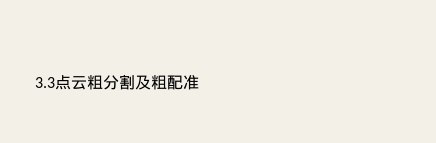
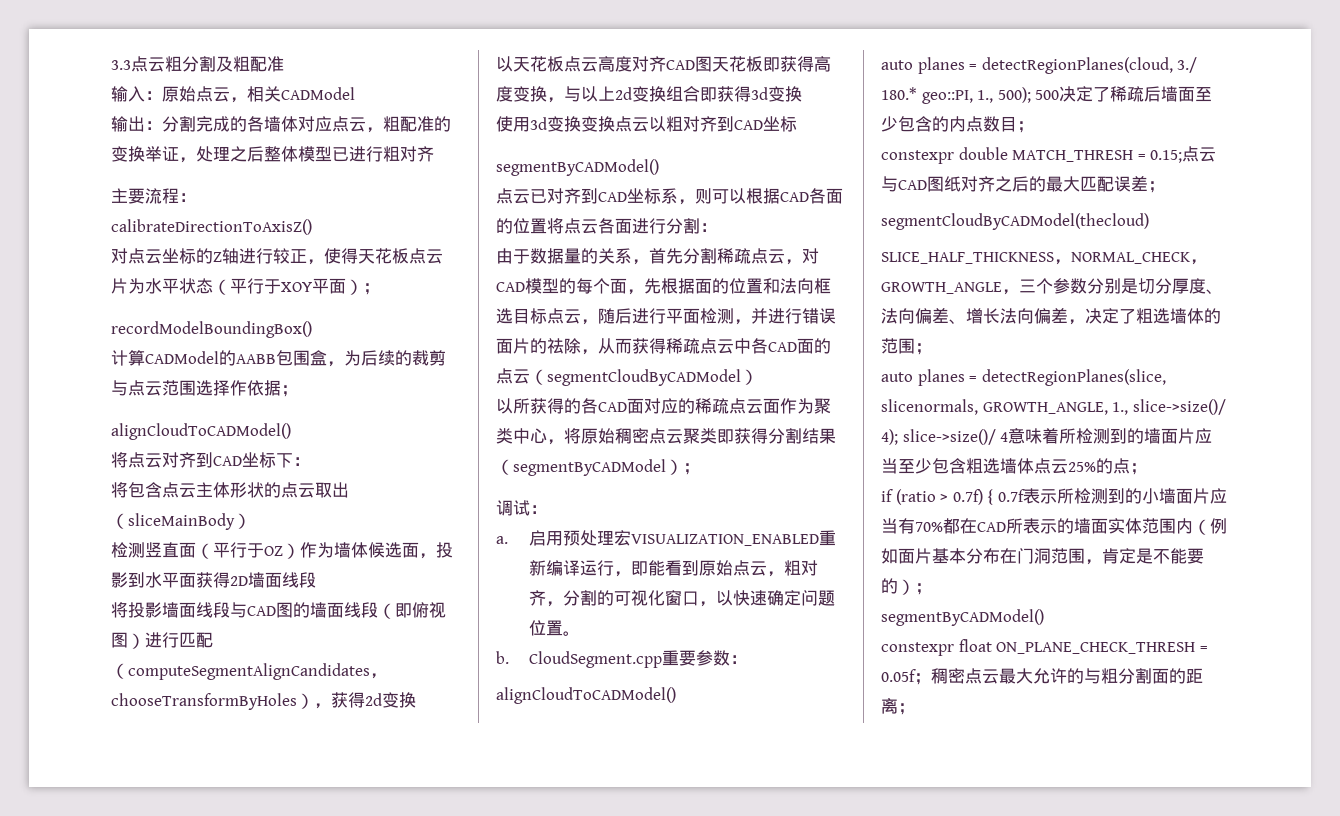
+ 输入：原始点云，相关CADModel
+ 输出：分割完成的各墙体对应点云，粗配准的变换举证，处理之后整体模型已进行粗对齐
+ 主要流程：
+ calibrateDirectionToAxisZ()
+ 对点云坐标的Z轴进行较正，使得天花板点云片为水平状态（平行于XOY平面）；
+ recordModelBoundingBox()
+ 计算CADModel的AABB包围盒，为后续的裁剪与点云范围选择作依据；
+ alignCloudToCADModel()
+ 将点云对齐到CAD坐标下：
+ 将包含点云主体形状的点云取出（sliceMainBody）
+ 检测竖直面（平行于OZ）作为墙体候选面，投影到水平面获得2D墙面线段
+ 将投影墙面线段与CAD图的墙面线段（即俯视图）进行匹配（computeSegmentAlignCandidates，chooseTransformByHoles），获得2d变换
+ 以天花板点云高度对齐CAD图天花板即获得高度变换，与以上2d变换组合即获得3d变换
+ 使用3d变换变换点云以粗对齐到CAD坐标
+ segmentByCADModel()
+ 点云已对齐到CAD坐标系，则可以根据CAD各面的位置将点云各面进行分割：
+ 由于数据量的关系，首先分割稀疏点云，对CAD模型的每个面，先根据面的位置和法向框选目标点云，随后进行平面检测，并进行错误面片的祛除，从而获得稀疏点云中各CAD面的点云（segmentCloudByCADModel）
+ 以所获得的各CAD面对应的稀疏点云面作为聚类中心，将原始稠密点云聚类即获得分割结果（segmentByCADModel）；
+ 调试：
+ a.启用预处理宏VISUALIZATION_ENABLED重新编译运行，即能看到原始点云，粗对齐，分割的可视化窗口，以快速确定问题位置。
+ b. CloudSegment.cpp重要参数：
+ alignCloudToCADModel()
+ auto planes = detectRegionPlanes(cloud, 3./ 180.* geo::PI, 1., 500); 500决定了稀疏后墙面至少包含的内点数目；
+ constexpr double MATCH_THRESH = 0.15;点云与CAD图纸对齐之后的最大匹配误差；
+ segmentCloudByCADModel(thecloud)
+ SLICE_HALF_THICKNESS，NORMAL_CHECK，GROWTH_ANGLE，三个参数分别是切分厚度、法向偏差、增长法向偏差，决定了粗选墙体的范围；
+ auto planes = detectRegionPlanes(slice, slicenormals, GROWTH_ANGLE, 1., slice->size()/ 4); slice->size()/ 4意味着所检测到的墙面片应当至少包含粗选墙体点云25%的点；
+ if (ratio > 0.7f) { 0.7f表示所检测到的小墙面片应当有70%都在CAD所表示的墙面实体范围内（例如面片基本分布在门洞范围，肯定是不能要的）；
+ segmentByCADModel()
+ constexpr float ON_PLANE_CHECK_THRESH = 0.05f；稠密点云最大允许的与粗分割面的距离；

